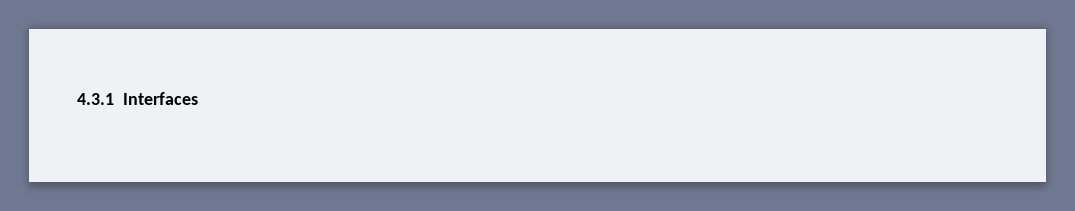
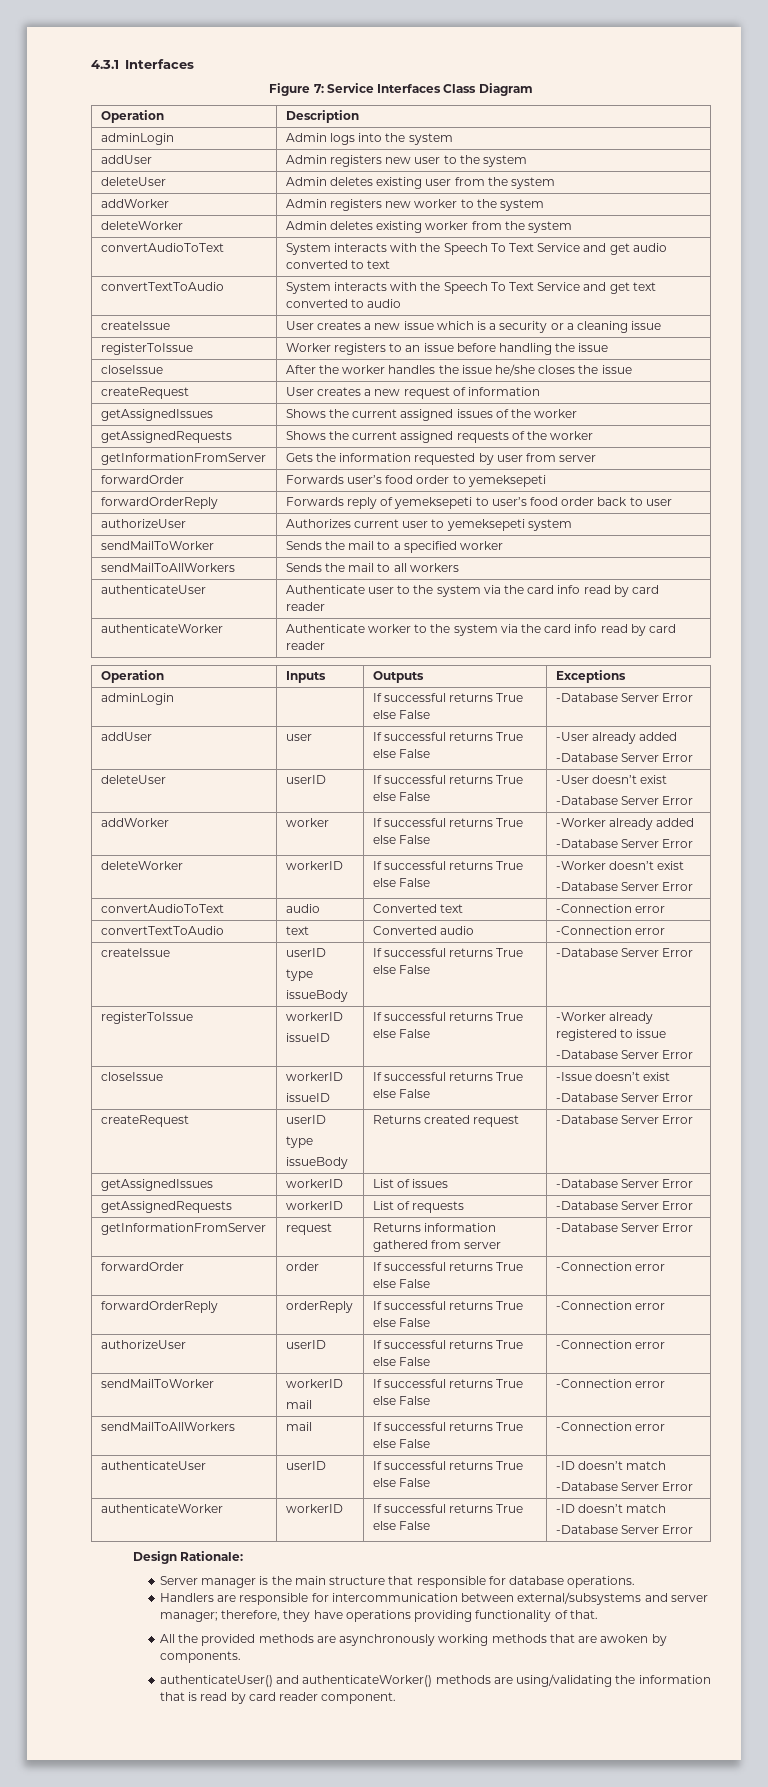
+ Figure 7: Service Interfaces Class Diagram
+ Operation | Description
+ adminLogin | Admin logs into the system
+ addUser | Admin registers new user to the system
+ deleteUser | Admin deletes existing user from the system
+ addWorker | Admin registers new worker to the system
+ deleteWorker | Admin deletes existing worker from the system
+ convertAudioToText | System interacts with the Speech To Text Service and get audio converted to text
+ convertTextToAudio | System interacts with the Speech To Text Service and get text converted to audio
+ createIssue | User creates a new issue which is a security or a cleaning issue
+ registerToIssue | Worker registers to an issue before handling the issue
+ closeIssue | After the worker handles the issue he/she closes the issue
+ createRequest | User creates a new request of information
+ getAssignedIssues | Shows the current assigned issues of the worker
+ getAssignedRequests | Shows the current assigned requests of the worker
+ getInformationFromServer | Gets the information requested by user from server
+ forwardOrder | Forwards user’s food order to yemeksepeti
+ forwardOrderReply | Forwards reply of yemeksepeti to user’s food order back to user
+ authorizeUser | Authorizes current user to yemeksepeti system
+ sendMailToWorker | Sends the mail to a specified worker
+ sendMailToAllWorkers | Sends the mail to all workers
+ authenticateUser | Authenticate user to the system via the card info read by card reader
+ authenticateWorker | Authenticate worker to the system via the card info read by card reader
+ Operation | Inputs | Outputs | Exceptions
+ adminLogin | | If successful returns True else False | -Database Server Error
+ addUser | user | If successful returns True else False | -User already added
+ -Database Server Error
+ deleteUser | userID | If successful returns True else False | -User doesn’t exist
+ -Database Server Error
+ addWorker | worker | If successful returns True else False | -Worker already added
+ -Database Server Error
+ deleteWorker | workerID | If successful returns True else False | -Worker doesn’t exist
+ -Database Server Error
+ convertAudioToText | audio | Converted text | -Connection error
+ convertTextToAudio | text | Converted audio | -Connection error
+ createIssue | userID
+ type
+ issueBody | If successful returns True else False | -Database Server Error
+ registerToIssue | workerID
+ issueID | If successful returns True else False | -Worker already registered to issue
+ -Database Server Error
+ closeIssue | workerID
+ issueID | If successful returns True else False | -Issue doesn’t exist
+ -Database Server Error
+ createRequest | userID
+ type
+ issueBody | Returns created request | -Database Server Error
+ getAssignedIssues | workerID | List of issues | -Database Server Error
+ getAssignedRequests | workerID | List of requests | -Database Server Error
+ getInformationFromServer | request | Returns information gathered from server | -Database Server Error
+ forwardOrder | order | If successful returns True else False | -Connection error
+ forwardOrderReply | orderReply | If successful returns True else False | -Connection error
+ authorizeUser | userID | If successful returns True else False | -Connection error
+ sendMailToWorker | workerID
+ mail | If successful returns True else False | -Connection error
+ sendMailToAllWorkers | mail | If successful returns True else False | -Connection error
+ authenticateUser | userID | If successful returns True else False | -ID doesn’t match
+ -Database Server Error
+ authenticateWorker | workerID | If successful returns True else False | -ID doesn’t match
+ -Database Server Error
+ Design Rationale:
+ Server manager is the main structure that responsible for database operations.
+ Handlers are responsible for intercommunication between external/subsystems and server manager; therefore, they have operations providing functionality of that.
+ All the provided methods are asynchronously working methods that are awoken by components.
+ authenticateUser() and authenticateWorker() methods are using/validating the information that is read by card reader component.

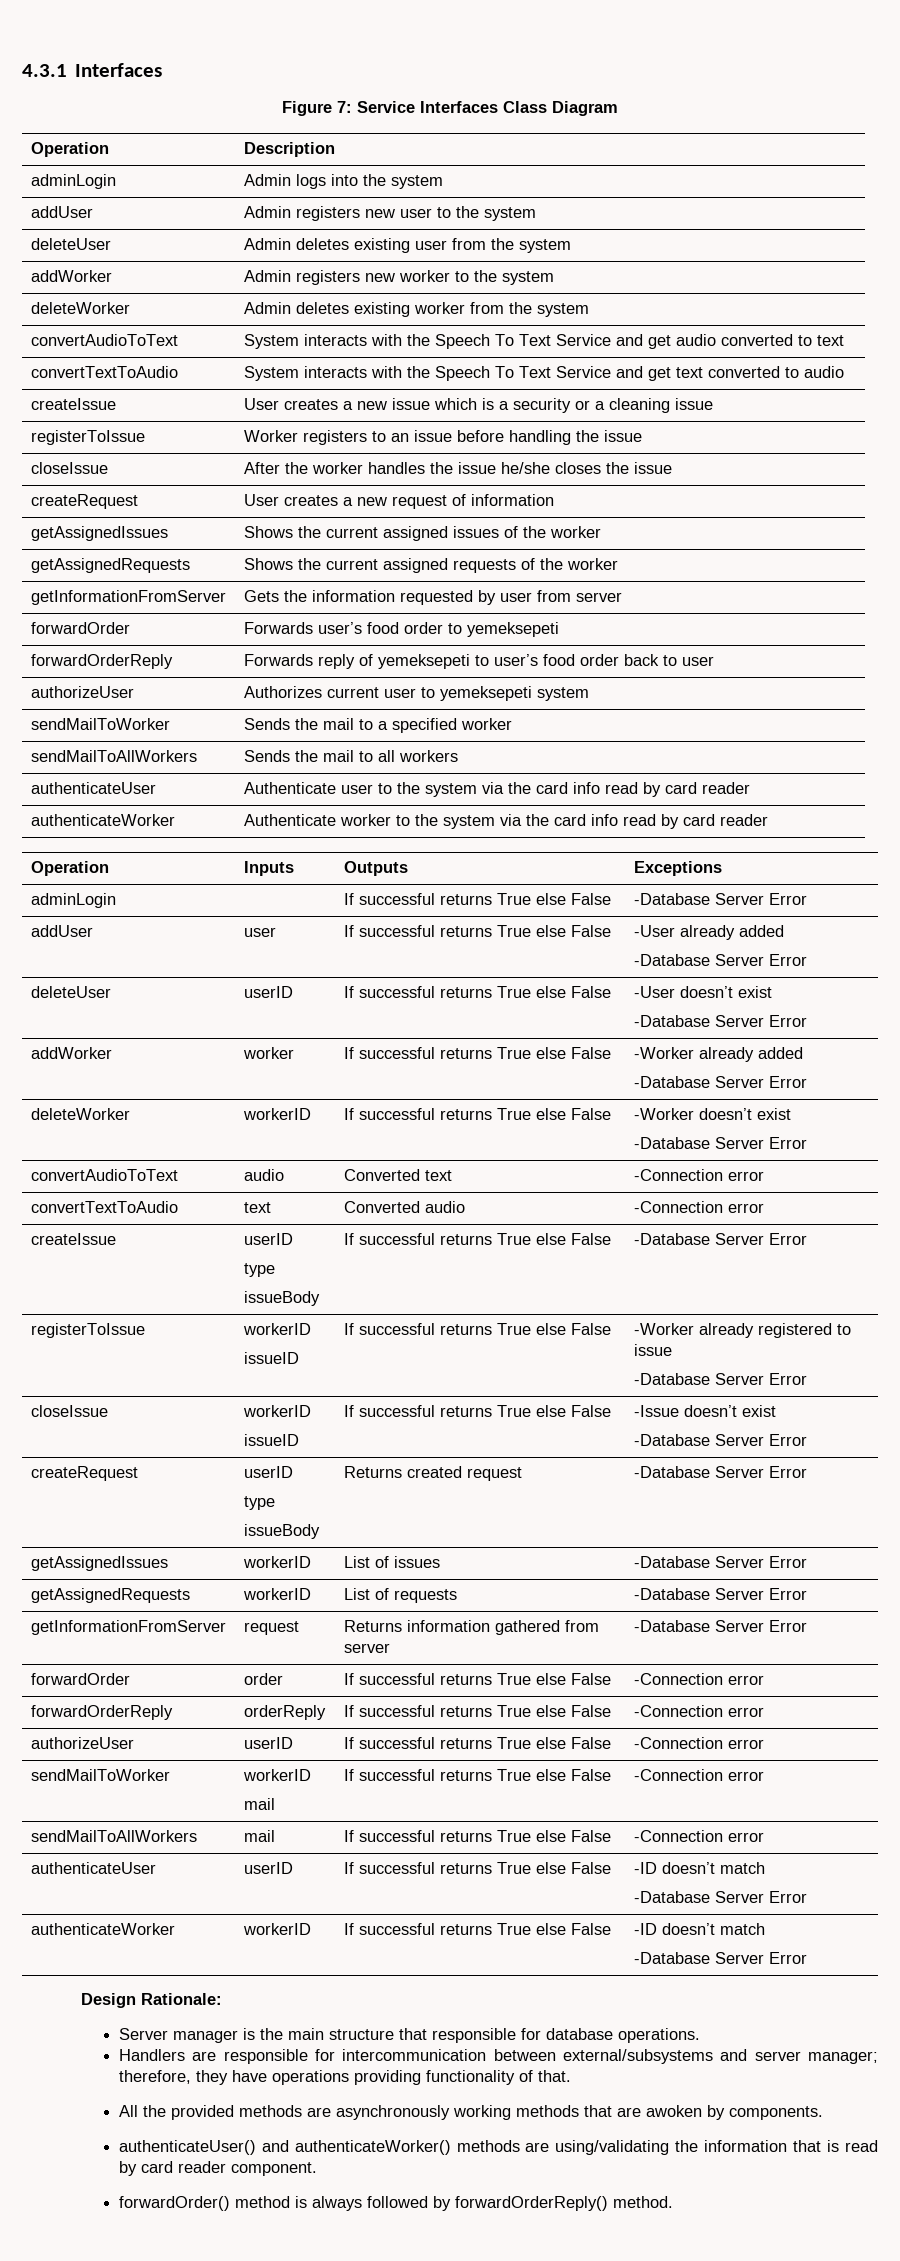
+ forwardOrder() method is always followed by forwardOrderReply() method.

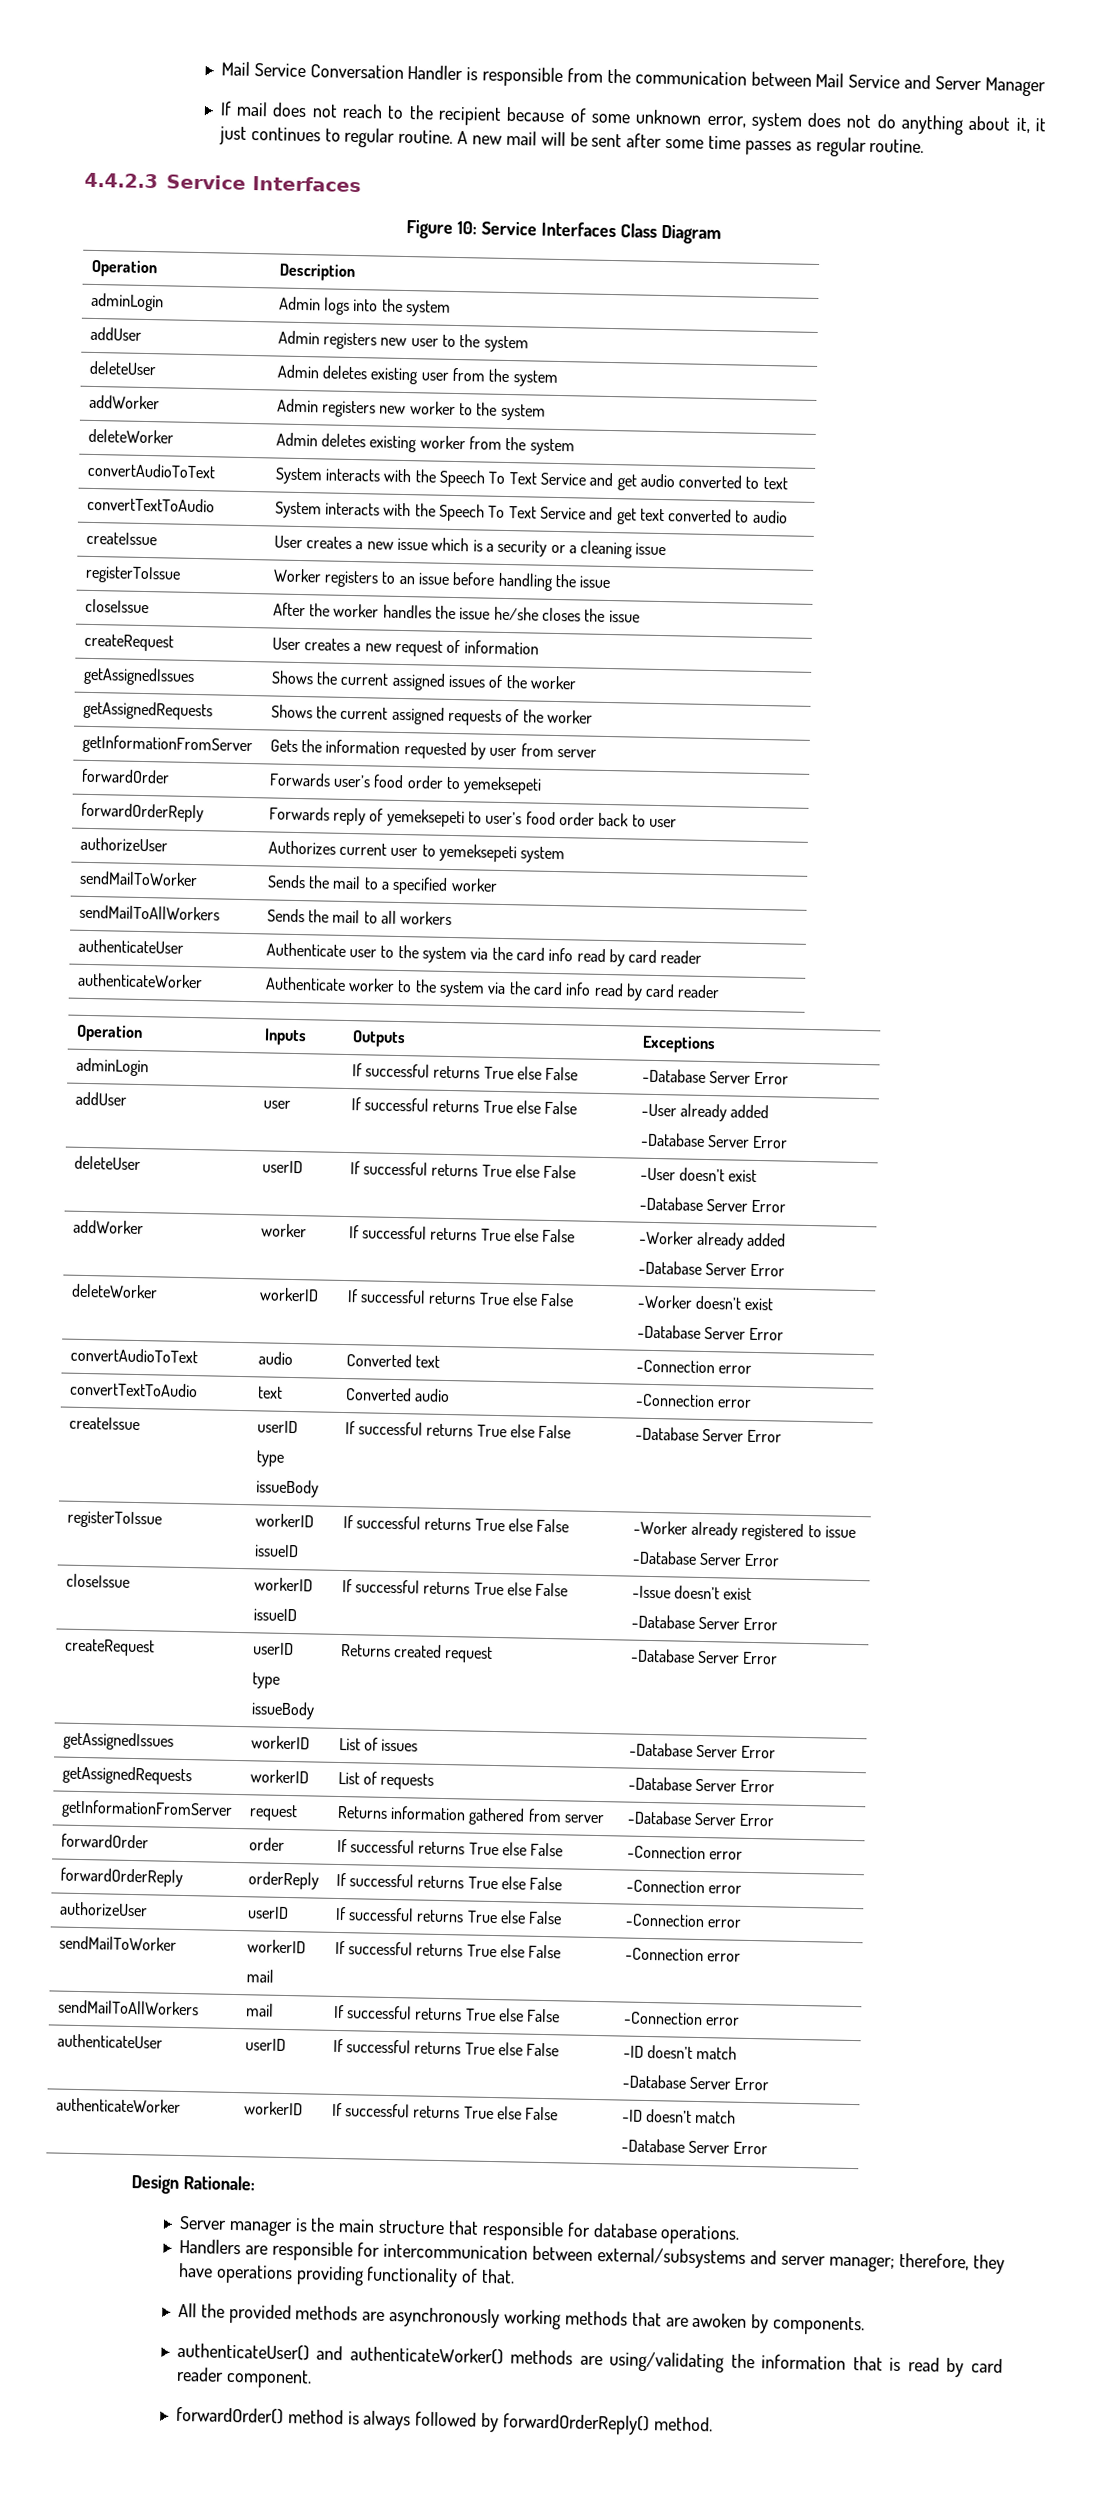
- 4.3.1 Interfaces
+ Mail Service Conversation Handler is responsible from the communication between Mail Service and Server Manager
+ If mail does not reach to the recipient because of some unknown error, system does not do anything about it, it just continues to regular routine. A new mail will be sent after some time passes as regular routine.
+ 4.4.2.3 Service Interfaces
- Figure 7: Service Interfaces Class Diagram
+ Figure 10: Service Interfaces Class Diagram

